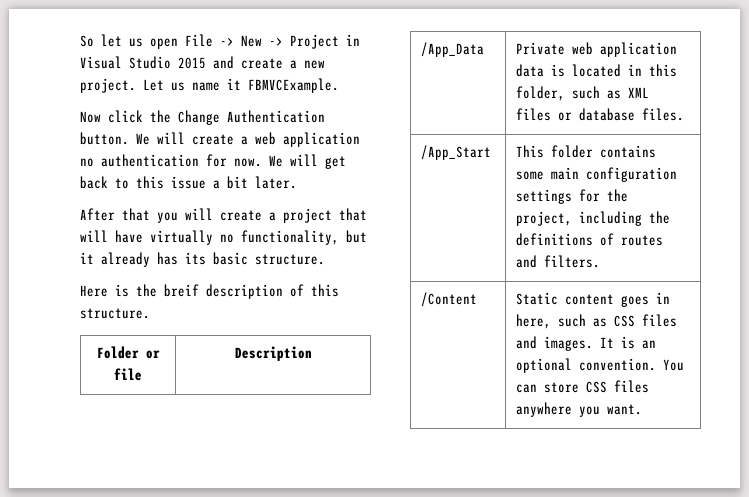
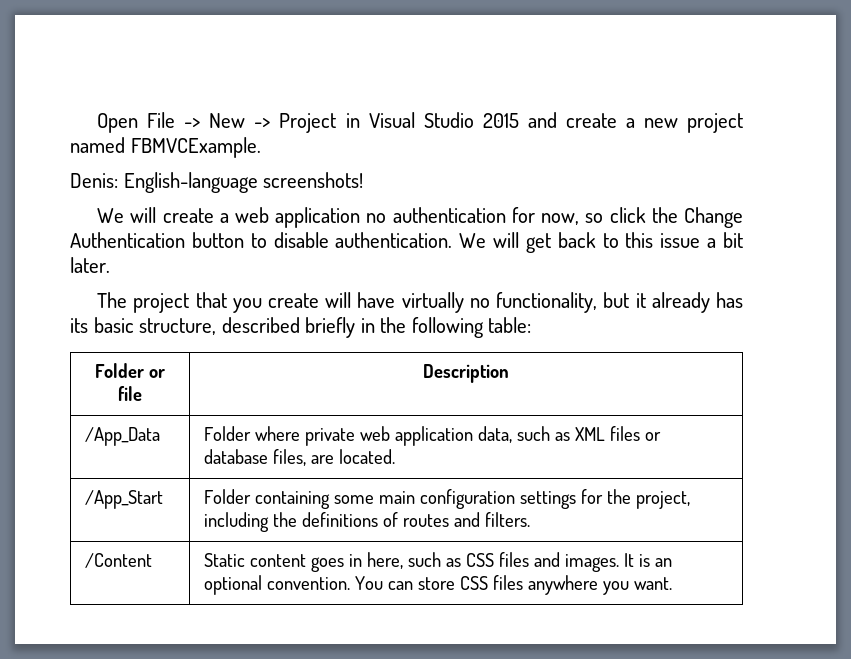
- So let us open File -> New -> Project in Visual Studio 2015 and create a new project. Let us name it FBMVCExample.
- Now click the Change Authentication button. We will create a web application no authentication for now.
+ Open File -> New -> Project in Visual Studio 2015 and create a new project named FBMVCExample.
+ Denis: English-language screenshots!
+ We will create a web application no authentication for now, so click the Change Authentication button to disable authentication.
- After that you will create a project that will have virtually no functionality, but it already has its basic structure.
- Here is the breif description of this structure.
+ The project that you create will have virtually no functionality, but it already has its basic structure, described briefly in the following table:
- /App_Data | Private web application data is located in this folder, such as XML files or database files.
- /App_Start | This folder contains some main configuration settings for the project, including the definitions of routes and filters.
+ /App_Data | Folder where private web application data, such as XML files or database files, are located.
+ /App_Start | Folder containing some main configuration settings for the project, including the definitions of routes and filters.

